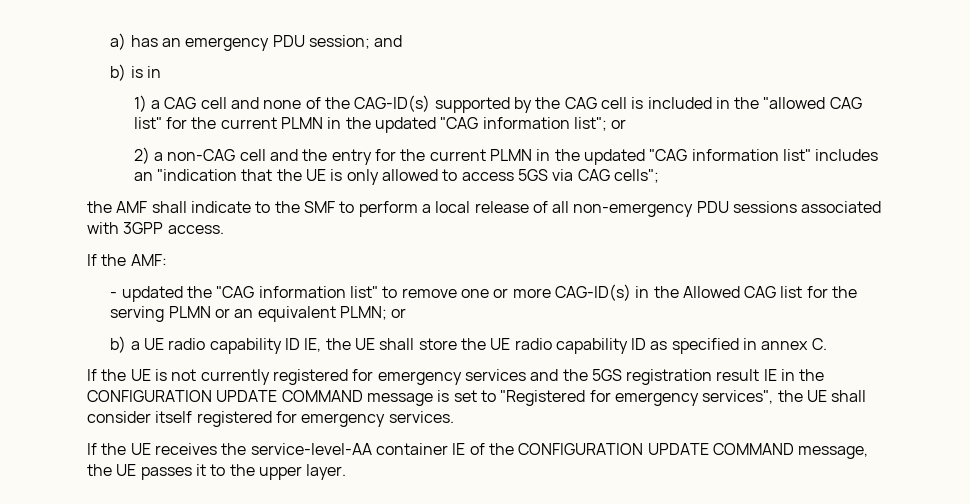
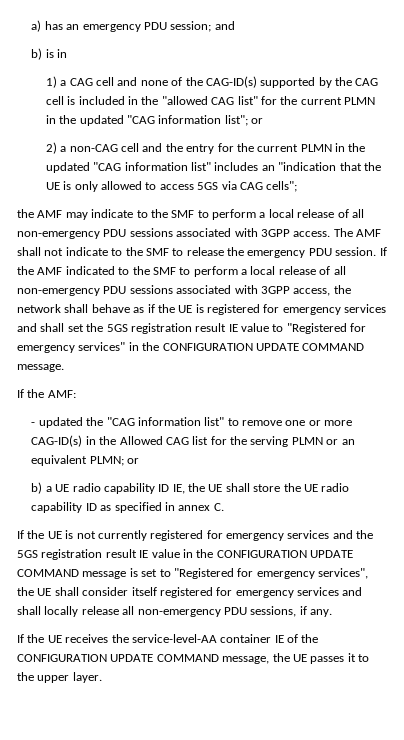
- the AMF shall indicate to the SMF to perform a local release of all non-emergency PDU sessions associated with 3GPP access.
+ the AMF may indicate to the SMF to perform a local release of all non-emergency PDU sessions associated with 3GPP access. The AMF shall not indicate to the SMF to release the emergency PDU session. If the AMF indicated to the SMF to perform a local release of all non-emergency PDU sessions associated with 3GPP access, the network shall behave as if the UE is registered for emergency services and shall set the 5GS registration result IE value to "Registered for emergency services" in the CONFIGURATION UPDATE COMMAND message.
- If the UE is not currently registered for emergency services and the 5GS registration result IE in the CONFIGURATION UPDATE COMMAND message is set to "Registered for emergency services", the UE shall consider itself registered for emergency services.
+ If the UE is not currently registered for emergency services and the 5GS registration result IE value in the CONFIGURATION UPDATE COMMAND message is set to "Registered for emergency services", the UE shall consider itself registered for emergency services and shall locally release all non-emergency PDU sessions, if any.

